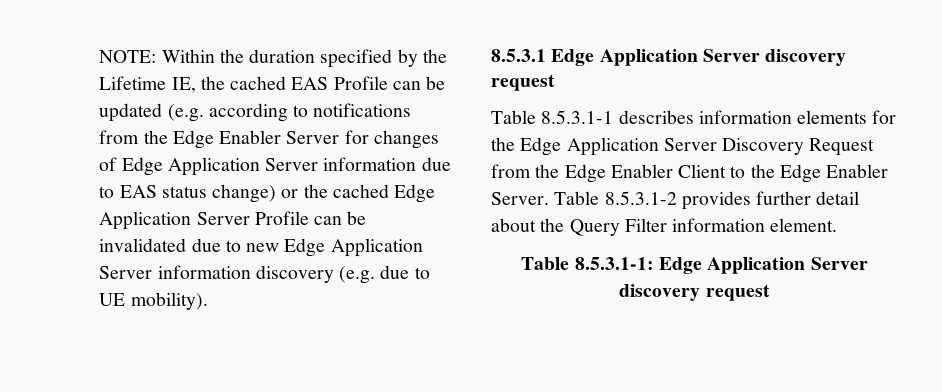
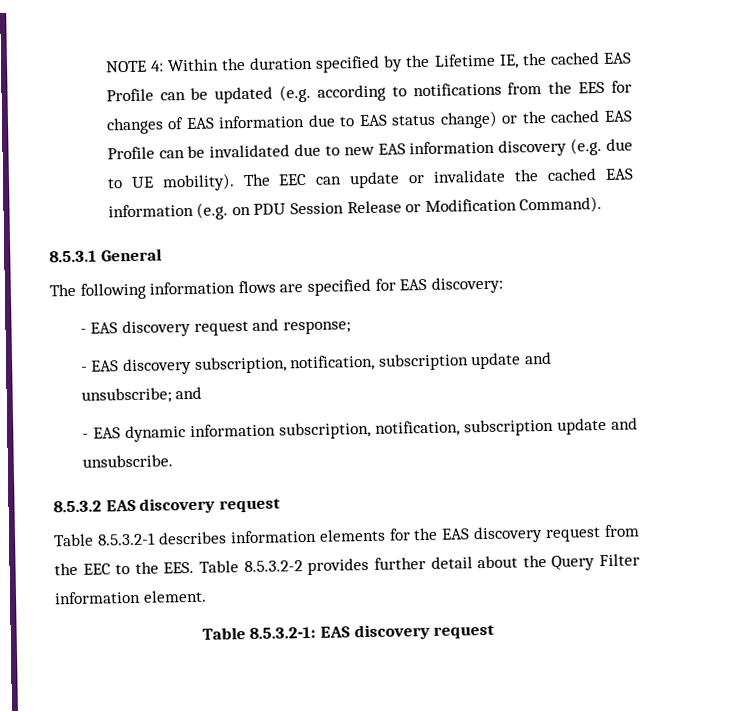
- NOTE: Within the duration specified by the Lifetime IE, the cached EAS Profile can be updated (e.g. according to notifications from the Edge Enabler Server for changes of Edge Application Server information due to EAS status change) or the cached Edge Application Server Profile can be invalidated due to new Edge Application Server information discovery (e.g. due to UE mobility).
- 8.5.3.1 Edge Application Server discovery request
+ NOTE 4: Within the duration specified by the Lifetime IE, the cached EAS Profile can be updated (e.g. according to notifications from the EES for changes of EAS information due to EAS status change) or the cached EAS Profile can be invalidated due to new EAS information discovery (e.g. due to UE mobility). The EEC can update or invalidate the cached EAS information (e.g. on PDU Session Release or Modification Command).
+ 8.5.3.1 General
+ The following information flows are specified for EAS discovery:
+ - EAS discovery request and response;
+ - EAS discovery subscription, notification, subscription update and unsubscribe; and
+ - EAS dynamic information subscription, notification, subscription update and unsubscribe.
+ 8.5.3.2 EAS discovery request
- Table 8.5.3.1-1 describes information elements for the Edge Application Server Discovery Request from the Edge Enabler Client to the Edge Enabler Server. Table 8.5.3.1-2 provides further detail about the Query Filter information element.
+ Table 8.5.3.2-1 describes information elements for the EAS discovery request from the EEC to the EES. Table 8.5.3.2-2 provides further detail about the Query Filter information element.
- Table 8.5.3.1-1: Edge Application Server discovery request
+ Table 8.5.3.2-1: EAS discovery request

